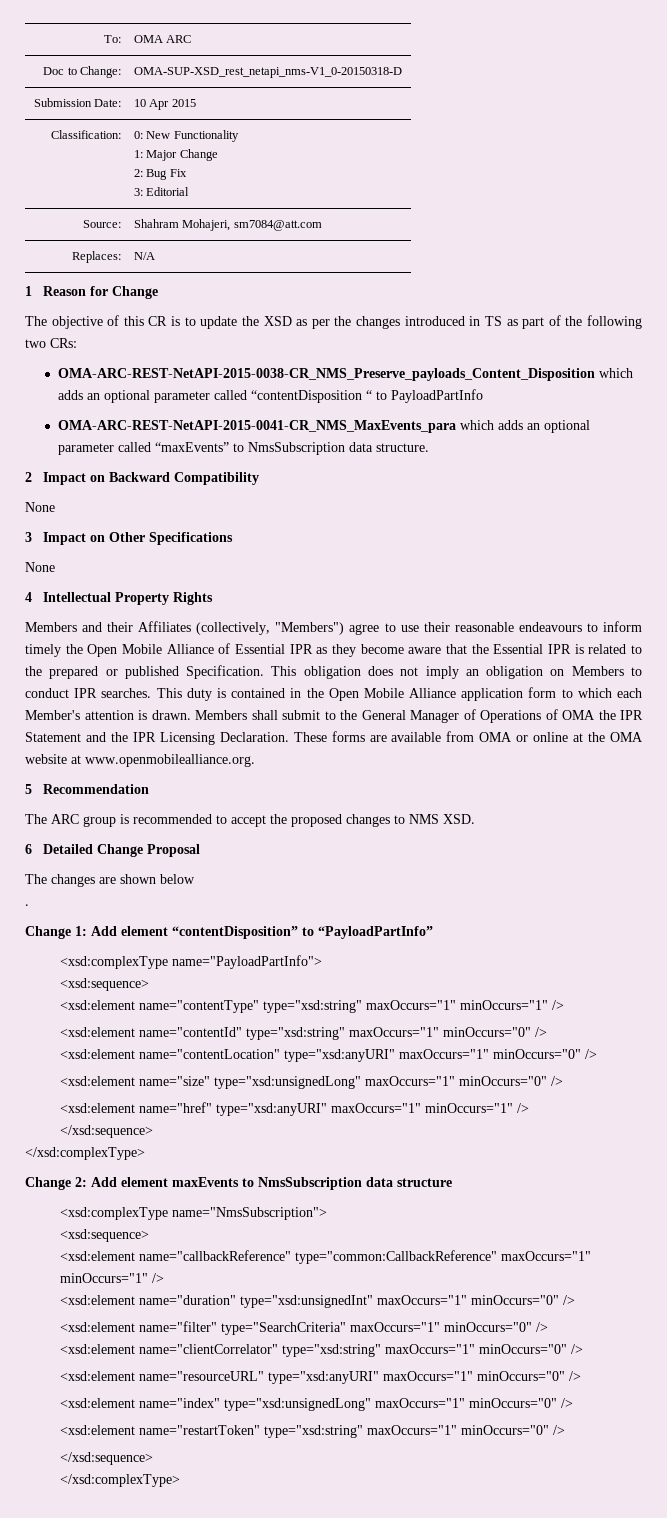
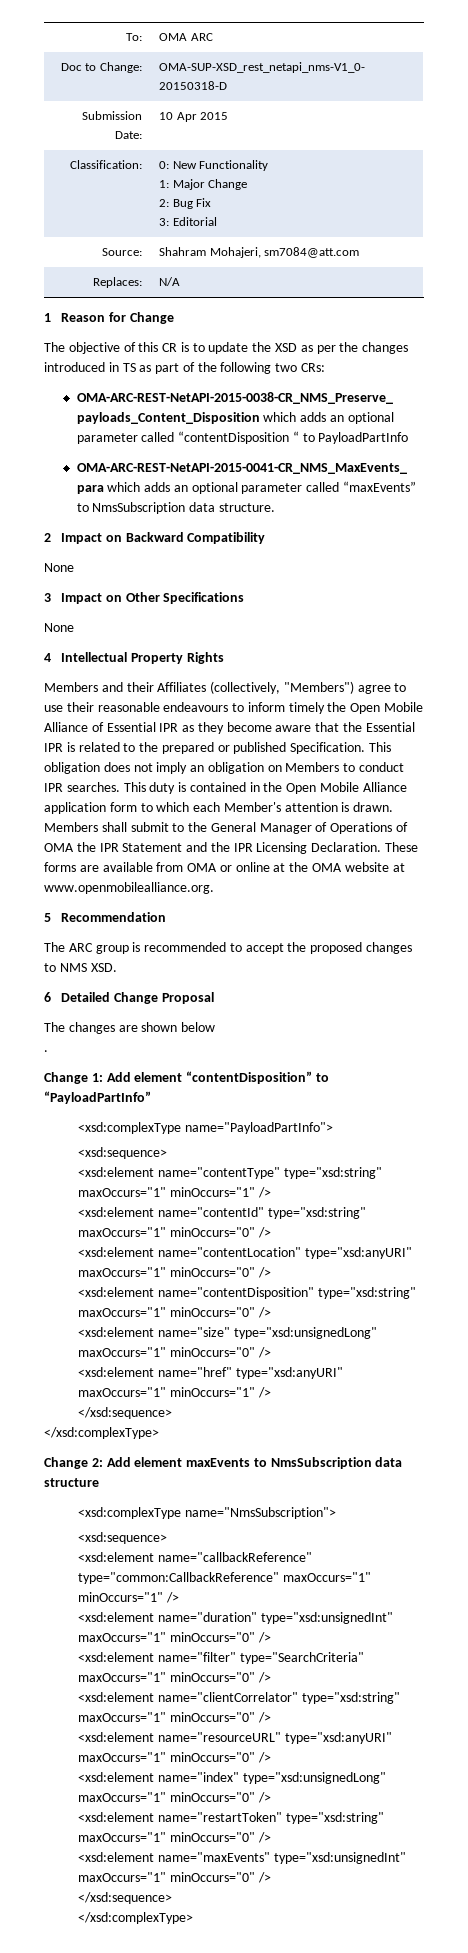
+ <xsd:element name="contentDisposition" type="xsd:string" maxOccurs="1" minOccurs="0" />
+ <xsd:element name="maxEvents" type="xsd:unsignedInt" maxOccurs="1" minOccurs="0" />

